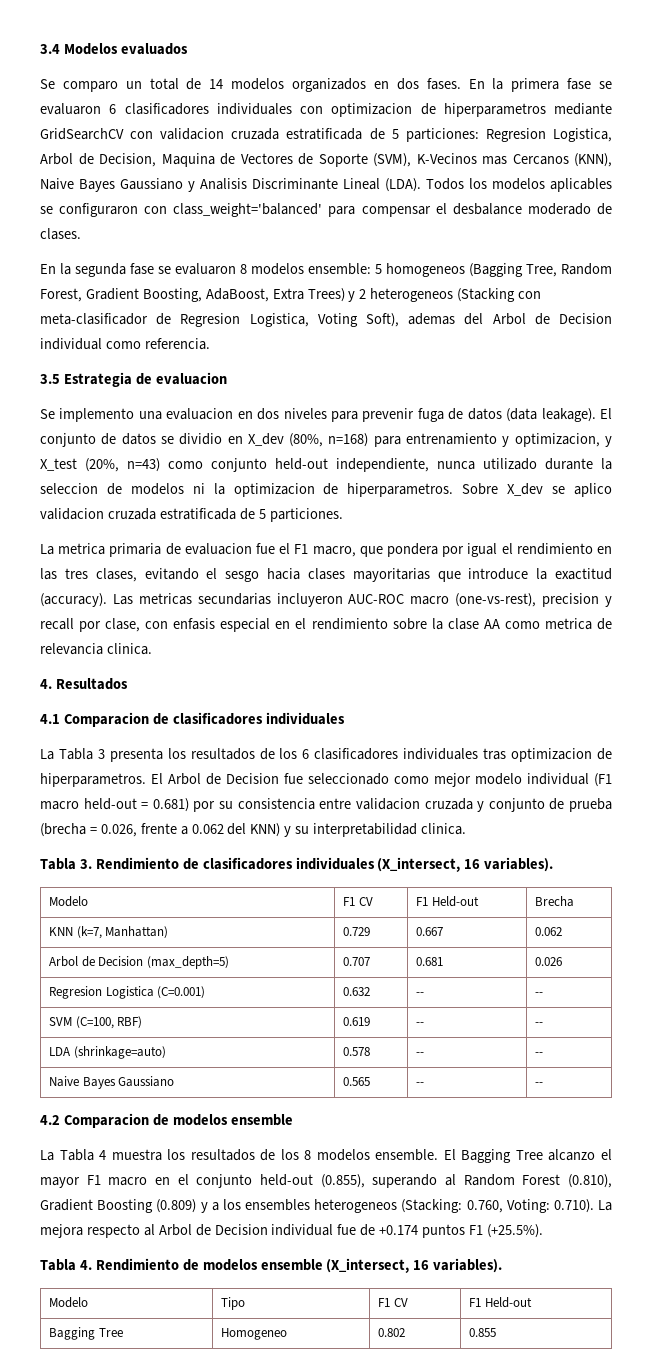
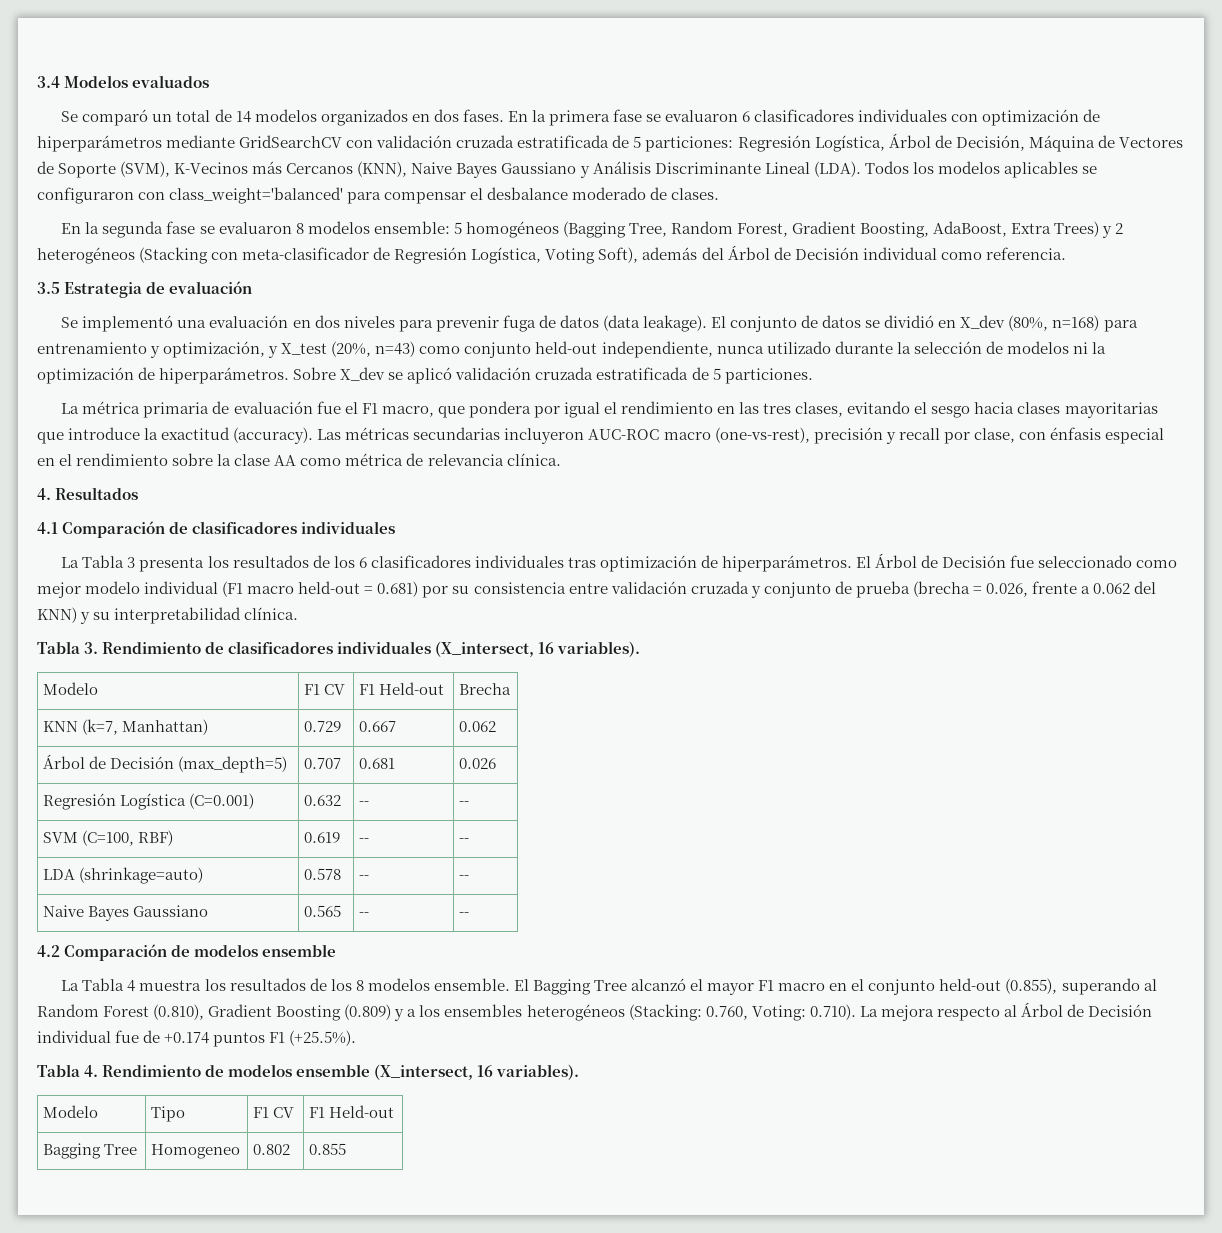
- Se comparo un total de 14 modelos organizados en dos fases.
+ Se comparó un total de 14 modelos organizados en dos fases.
- En la primera fase se evaluaron 6 clasificadores individuales con optimizacion de hiperparametros mediante GridSearchCV con validacion cruzada estratificada de 5 particiones: Regresion Logistica, Arbol de Decision, Maquina de Vectores de Soporte (SVM), K-Vecinos mas Cercanos (KNN), Naive Bayes Gaussiano y Analisis Discriminante Lineal (LDA).
+ En la primera fase se evaluaron 6 clasificadores individuales con optimización de hiperparámetros mediante GridSearchCV con validación cruzada estratificada de 5 particiones: Regresión Logística, Árbol de Decisión, Máquina de Vectores de Soporte (SVM), K-Vecinos más Cercanos (KNN), Naive Bayes Gaussiano y Análisis Discriminante Lineal (LDA).
- En la segunda fase se evaluaron 8 modelos ensemble: 5 homogeneos (Bagging Tree, Random Forest, Gradient Boosting, AdaBoost, Extra Trees) y 2 heterogeneos (Stacking con meta-clasificador de Regresion Logistica, Voting Soft), ademas del Arbol de Decision individual como referencia.
+ En la segunda fase se evaluaron 8 modelos ensemble: 5 homogéneos (Bagging Tree, Random Forest, Gradient Boosting, AdaBoost, Extra Trees) y 2 heterogéneos (Stacking con meta-clasificador de Regresión Logística, Voting Soft), además del Árbol de Decisión individual como referencia.
- 3.5 Estrategia de evaluacion
- Se implemento una evaluacion en dos niveles para prevenir fuga de datos (data leakage).
+ 3.5 Estrategia de evaluación
+ Se implementó una evaluación en dos niveles para prevenir fuga de datos (data leakage).
- El conjunto de datos se dividio en X_dev (80%, n=168) para entrenamiento y optimizacion, y X_test (20%, n=43) como conjunto held-out independiente, nunca utilizado durante la seleccion de modelos ni la optimizacion de hiperparametros.
+ El conjunto de datos se dividió en X_dev (80%, n=168) para entrenamiento y optimización, y X_test (20%, n=43) como conjunto held-out independiente, nunca utilizado durante la selección de modelos ni la optimización de hiperparámetros.
- Sobre X_dev se aplico validacion cruzada estratificada de 5 particiones.
+ Sobre X_dev se aplicó validación cruzada estratificada de 5 particiones.
- La metrica primaria de evaluacion fue el F1 macro, que pondera por igual el rendimiento en las tres clases, evitando el sesgo hacia clases mayoritarias que introduce la exactitud (accuracy).
+ La métrica primaria de evaluación fue el F1 macro, que pondera por igual el rendimiento en las tres clases, evitando el sesgo hacia clases mayoritarias que introduce la exactitud (accuracy).
- Las metricas secundarias incluyeron AUC-ROC macro (one-vs-rest), precision y recall por clase, con enfasis especial en el rendimiento sobre la clase AA como metrica de relevancia clinica.
+ Las métricas secundarias incluyeron AUC-ROC macro (one-vs-rest), precisión y recall por clase, con énfasis especial en el rendimiento sobre la clase AA como métrica de relevancia clínica.
- 4.1 Comparacion de clasificadores individuales
+ 4.1 Comparación de clasificadores individuales
- La Tabla 3 presenta los resultados de los 6 clasificadores individuales tras optimizacion de hiperparametros. El Arbol de Decision fue seleccionado como mejor modelo individual (F1 macro held-out = 0.681) por su consistencia entre validacion cruzada y conjunto de prueba (brecha = 0.026, frente a 0.062 del KNN) y su interpretabilidad clinica.
+ La Tabla 3 presenta los resultados de los 6 clasificadores individuales tras optimización de hiperparámetros. El Árbol de Decisión fue seleccionado como mejor modelo individual (F1 macro held-out = 0.681) por su consistencia entre validación cruzada y conjunto de prueba (brecha = 0.026, frente a 0.062 del KNN) y su interpretabilidad clínica.
- Arbol de Decision (max_depth=5) | 0.707 | 0.681 | 0.026
+ Árbol de Decisión (max_depth=5) | 0.707 | 0.681 | 0.026
- Regresion Logistica (C=0.001) | 0.632 | -- | --
+ Regresión Logística (C=0.001) | 0.632 | -- | --
- 4.2 Comparacion de modelos ensemble
+ 4.2 Comparación de modelos ensemble
- El Bagging Tree alcanzo el mayor F1 macro en el conjunto held-out (0.855), superando al Random Forest (0.810), Gradient Boosting (0.809) y a los ensembles heterogeneos (Stacking: 0.760, Voting: 0.710). La mejora respecto al Arbol de Decision individual fue de +0.174 puntos F1 (+25.5%).
+ El Bagging Tree alcanzó el mayor F1 macro en el conjunto held-out (0.855), superando al Random Forest (0.810), Gradient Boosting (0.809) y a los ensembles heterogéneos (Stacking: 0.760, Voting: 0.710). La mejora respecto al Árbol de Decisión individual fue de +0.174 puntos F1 (+25.5%).

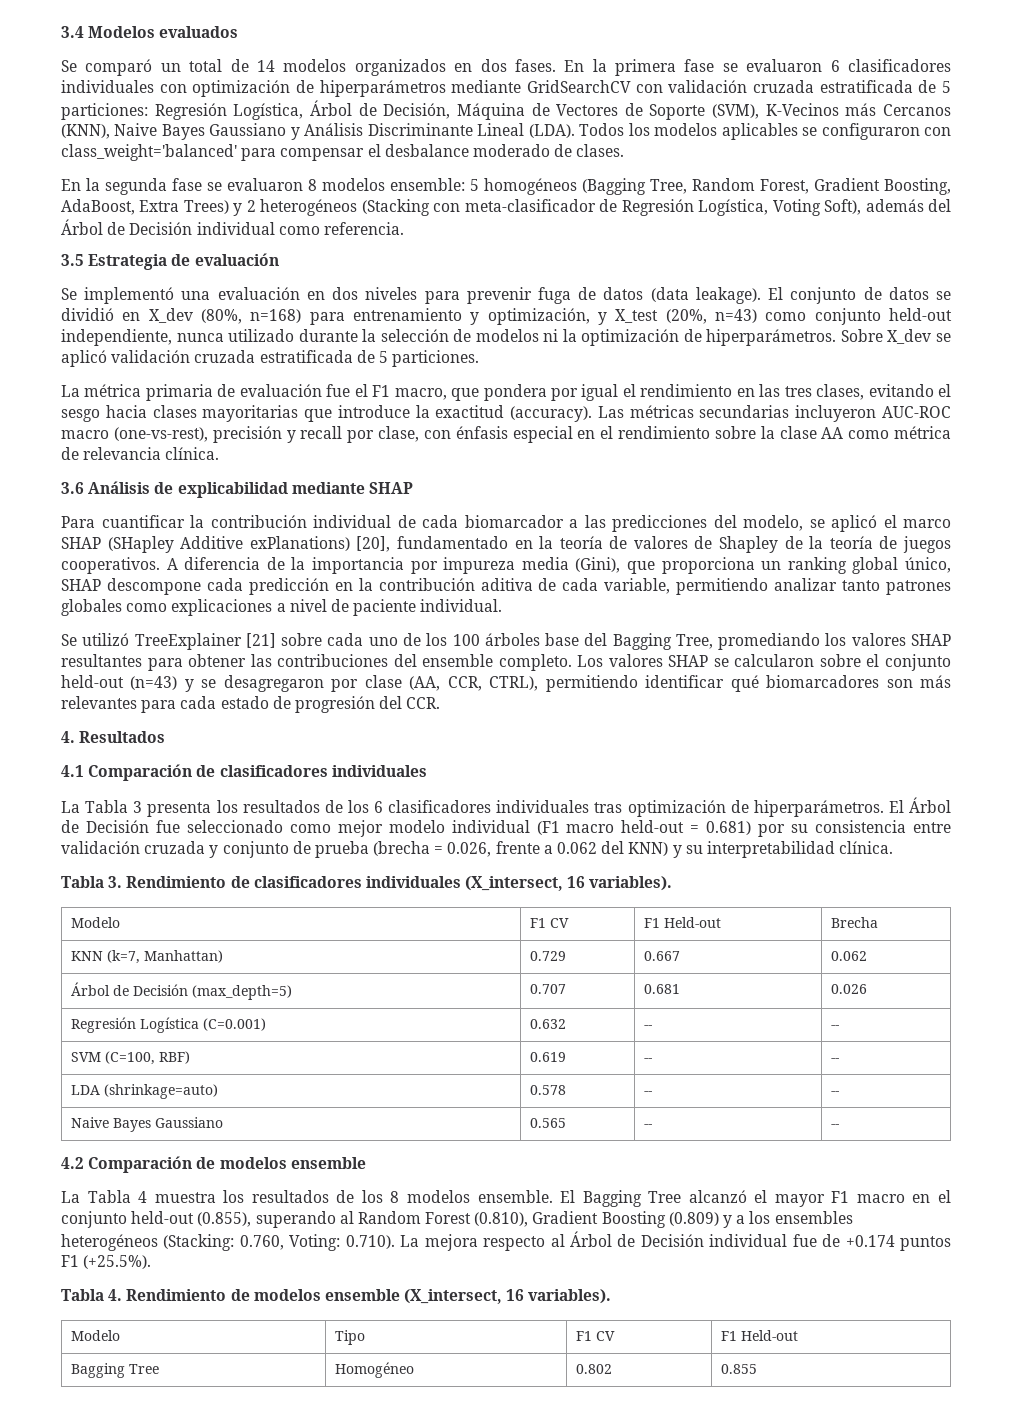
+ 3.6 Análisis de explicabilidad mediante SHAP
+ Para cuantificar la contribución individual de cada biomarcador a las predicciones del modelo, se aplicó el marco SHAP (SHapley Additive exPlanations) [20], fundamentado en la teoría de valores de Shapley de la teoría de juegos cooperativos. A diferencia de la importancia por impureza media (Gini), que proporciona un ranking global único, SHAP descompone cada predicción en la contribución aditiva de cada variable, permitiendo analizar tanto patrones globales como explicaciones a nivel de paciente individual.
+ Se utilizó TreeExplainer [21] sobre cada uno de los 100 árboles base del Bagging Tree, promediando los valores SHAP resultantes para obtener las contribuciones del ensemble completo. Los valores SHAP se calcularon sobre el conjunto held-out (n=43) y se desagregaron por clase (AA, CCR, CTRL), permitiendo identificar qué biomarcadores son más relevantes para cada estado de progresión del CCR.
- Bagging Tree | Homogeneo | 0.802 | 0.855
+ Bagging Tree | Homogéneo | 0.802 | 0.855

